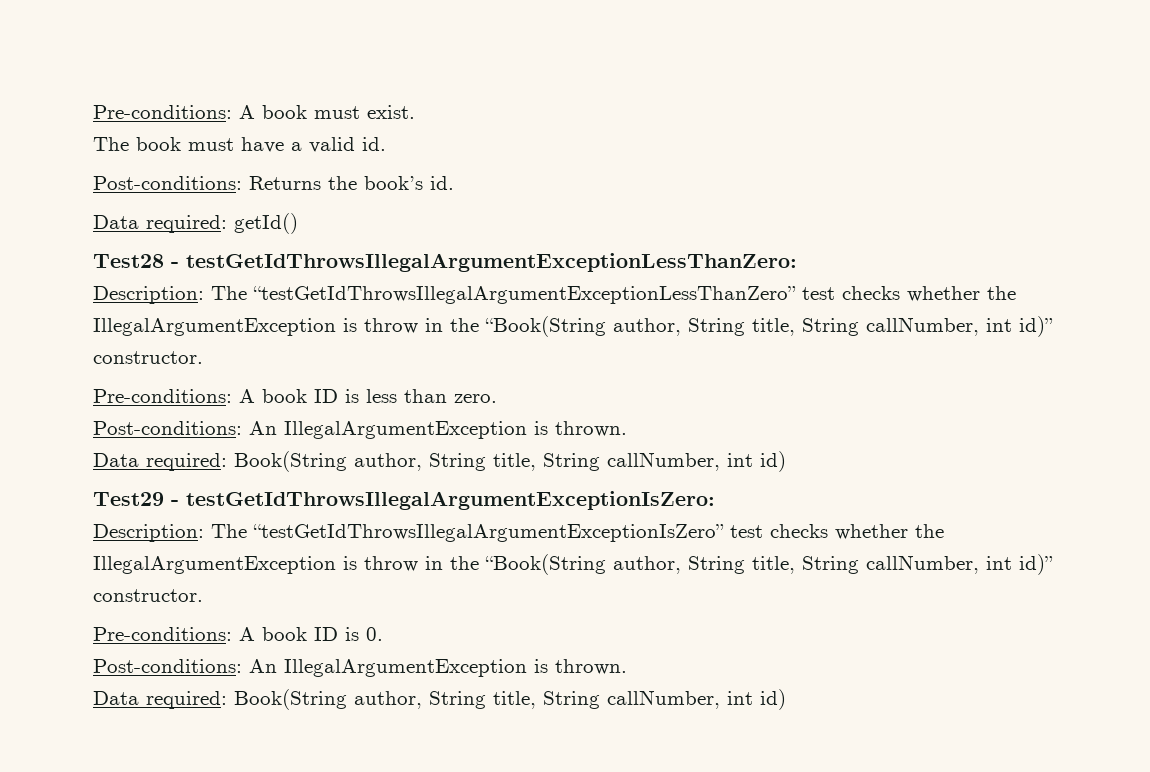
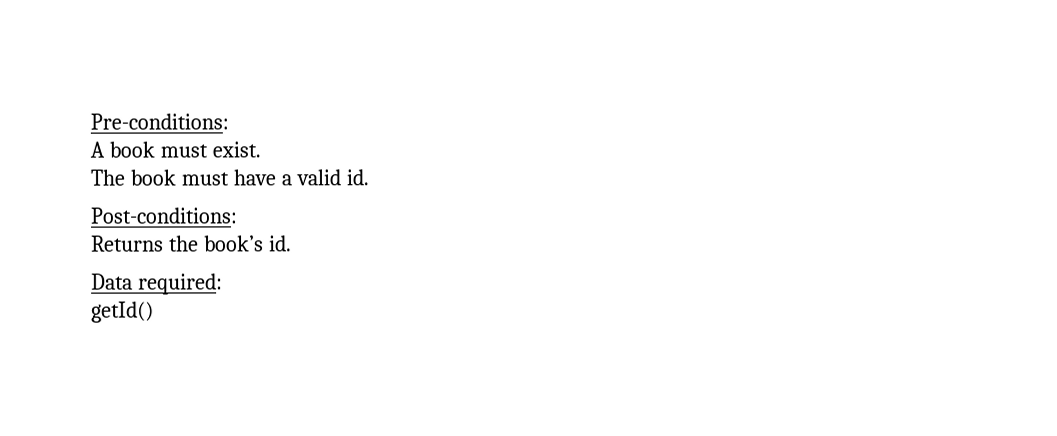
- Pre-conditions: A book must exist.
+ Pre-conditions:
+ A book must exist.
- Post-conditions: Returns the book’s id.
+ Post-conditions:
+ Returns the book’s id.
- Data required: getId()
+ Data required:
+ getId()
- Test28 - testGetIdThrowsIllegalArgumentExceptionLessThanZero:
- Description: The “testGetIdThrowsIllegalArgumentExceptionLessThanZero” test checks whether the IllegalArgumentException is throw in the “Book(String author, String title, String callNumber, int id)” constructor.
- Pre-conditions: A book ID is less than zero.
- Post-conditions: An IllegalArgumentException is thrown.
- Data required: Book(String author, String title, String callNumber, int id)
- Test29 - testGetIdThrowsIllegalArgumentExceptionIsZero:
- Description: The “testGetIdThrowsIllegalArgumentExceptionIsZero” test checks whether the IllegalArgumentException is throw in the “Book(String author, String title, String callNumber, int id)” constructor.
- Pre-conditions: A book ID is 0.
- Post-conditions: An IllegalArgumentException is thrown.
- Data required: Book(String author, String title, String callNumber, int id)

